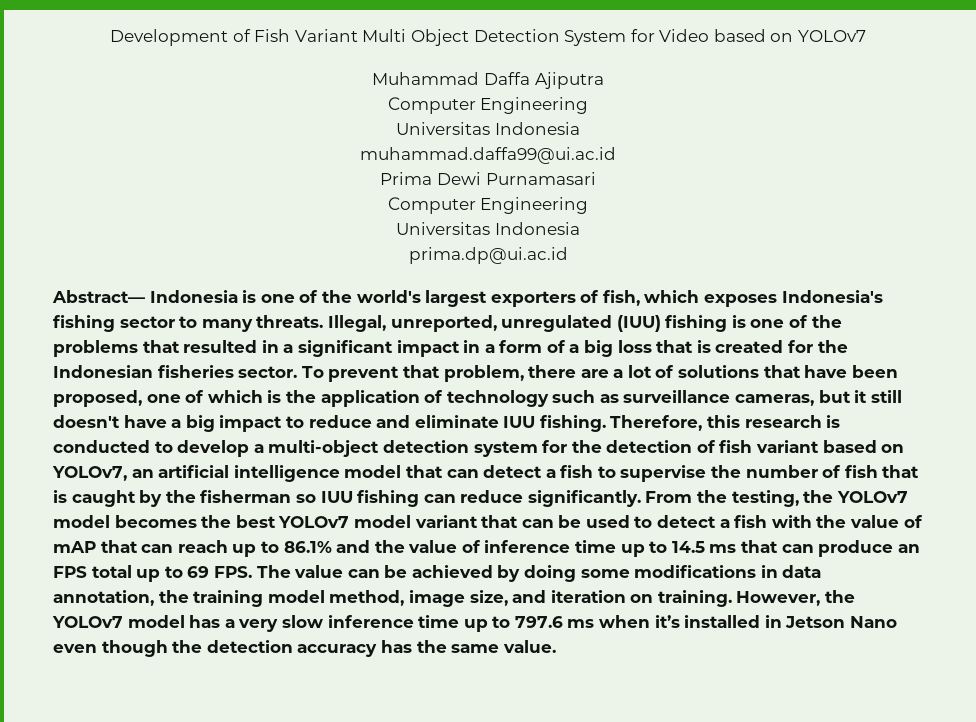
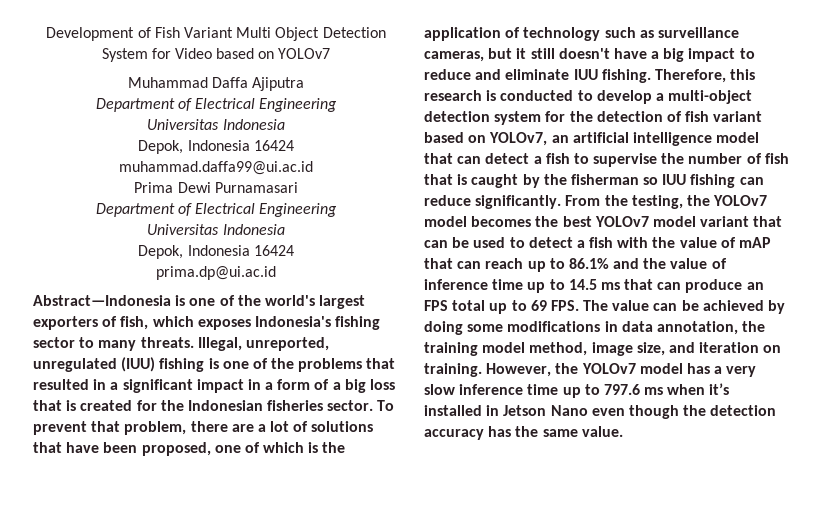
  Muhammad Daffa Ajiputra
- Computer Engineering
+ Department of Electrical Engineering
  Universitas Indonesia
+ Depok, Indonesia 16424
  Prima Dewi Purnamasari
- Computer Engineering
+ Department of Electrical Engineering
  Universitas Indonesia
+ Depok, Indonesia 16424
- Abstract— Indonesia is one of the world's largest exporters of fish, which exposes Indonesia's fishing sector to many threats.
+ Abstract—Indonesia is one of the world's largest exporters of fish, which exposes Indonesia's fishing sector to many threats.

